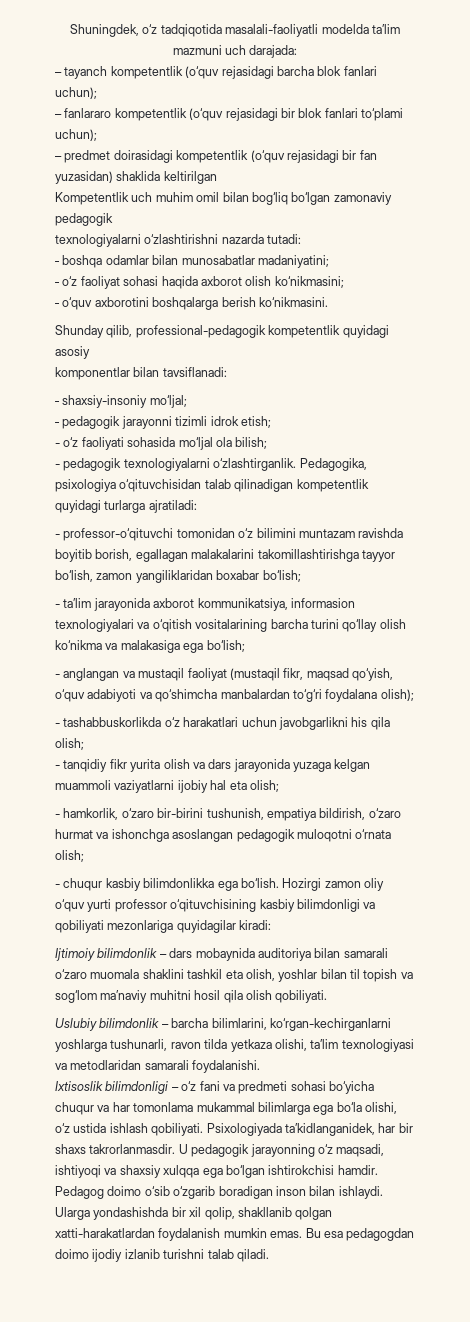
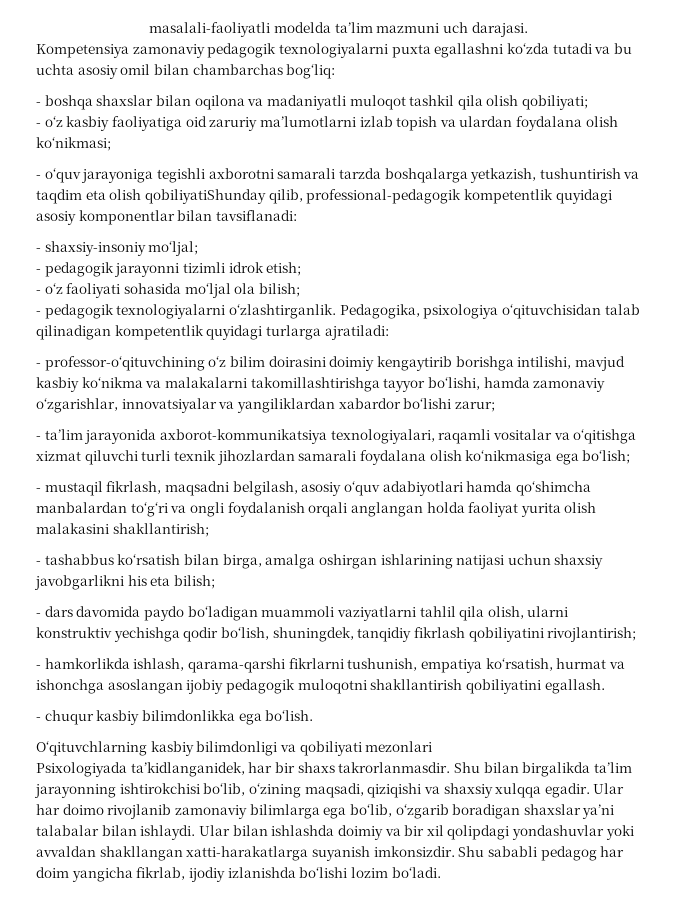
- Shuningdek, o‘z tadqiqotida masalali-faoliyatli modelda ta’lim mazmuni uch darajada:
- – tayanch kompetentlik (o‘quv rejasidagi barcha blok fanlari uchun);
- – fanlararo kompetentlik (o‘quv rejasidagi bir blok fanlari to‘plami uchun);
- – predmet doirasidagi kompetentlik (o‘quv rejasidagi bir fan yuzasidan) shaklida keltirilgan
- Kompetentlik uch muhim omil bilan bog‘liq bo‘lgan zamonaviy pedagogik
- texnologiyalarni o‘zlashtirishni nazarda tutadi:
- ‑ boshqa odamlar bilan munosabatlar madaniyatini;
- ‑ o‘z faoliyat sohasi haqida axborot olish ko‘nikmasini;
- ‑ o‘quv axborotini boshqalarga berish ko‘nikmasini.
- Shunday qilib, professional-pedagogik kompetentlik quyidagi asosiy
- komponentlar bilan tavsiflanadi:
+ masalali-faoliyatli modelda ta’lim mazmuni uch darajasi.
+ Kompetensiya zamonaviy pedagogik texnologiyalarni puxta egallashni ko‘zda tutadi va bu uchta asosiy omil bilan chambarchas bog‘liq:
+ ‑ boshqa shaxslar bilan oqilona va madaniyatli muloqot tashkil qila olish qobiliyati;
+ ‑ o‘z kasbiy faoliyatiga oid zaruriy ma’lumotlarni izlab topish va ulardan foydalana olish ko‘nikmasi;
+ ‑ o‘quv jarayoniga tegishli axborotni samarali tarzda boshqalarga yetkazish, tushuntirish va taqdim eta olish qobiliyatiShunday qilib, professional-pedagogik kompetentlik quyidagi asosiy komponentlar bilan tavsiflanadi:
- - professor-o‘qituvchi tomonidan o‘z bilimini muntazam ravishda boyitib borish, egallagan malakalarini takomillashtirishga tayyor bo‘lish, zamon yangiliklaridan boxabar bo‘lish;
- - ta’lim jarayonida axborot kommunikatsiya, informasion texnologiyalari va o‘qitish vositalarining barcha turini qo‘llay olish ko‘nikma va malakasiga ega bo‘lish;
- - anglangan va mustaqil faoliyat (mustaqil fikr, maqsad qo‘yish, o‘quv adabiyoti va qo‘shimcha manbalardan to‘g‘ri foydalana olish);
- - tashabbuskorlikda o‘z harakatlari uchun javobgarlikni his qila olish;
- - tanqidiy fikr yurita olish va dars jarayonida yuzaga kelgan muammoli vaziyatlarni ijobiy hal eta olish;
- - hamkorlik, o‘zaro bir-birini tushunish, empatiya bildirish, o‘zaro hurmat va ishonchga asoslangan pedagogik muloqotni o‘rnata olish;
+ - professor-o‘qituvchining o‘z bilim doirasini doimiy kengaytirib borishga intilishi, mavjud kasbiy ko‘nikma va malakalarni takomillashtirishga tayyor bo‘lishi, hamda zamonaviy o‘zgarishlar, innovatsiyalar va yangiliklardan xabardor bo‘lishi zarur;
+ - ta’lim jarayonida axborot-kommunikatsiya texnologiyalari, raqamli vositalar va o‘qitishga xizmat qiluvchi turli texnik jihozlardan samarali foydalana olish ko‘nikmasiga ega bo‘lish;
+ - mustaqil fikrlash, maqsadni belgilash, asosiy o‘quv adabiyotlari hamda qo‘shimcha manbalardan to‘g‘ri va ongli foydalanish orqali anglangan holda faoliyat yurita olish malakasini shakllantirish;
+ - tashabbus ko‘rsatish bilan birga, amalga oshirgan ishlarining natijasi uchun shaxsiy javobgarlikni his eta bilish;
+ - dars davomida paydo bo‘ladigan muammoli vaziyatlarni tahlil qila olish, ularni konstruktiv yechishga qodir bo‘lish, shuningdek, tanqidiy fikrlash qobiliyatini rivojlantirish;
+ - hamkorlikda ishlash, qarama-qarshi fikrlarni tushunish, empatiya ko‘rsatish, hurmat va ishonchga asoslangan ijobiy pedagogik muloqotni shakllantirish qobiliyatini egallash.
- - chuqur kasbiy bilimdonlikka ega bo‘lish. Hozirgi zamon oliy o‘quv yurti professor o‘qituvchisining kasbiy bilimdonligi va qobiliyati mezonlariga quyidagilar kiradi:
- Ijtimoiy bilimdonlik – dars mobaynida auditoriya bilan samarali o‘zaro muomala shaklini tashkil eta olish, yoshlar bilan til topish va sog‘lom ma’naviy muhitni hosil qila olish qobiliyati.
- Uslubiy bilimdonlik – barcha bilimlarini, ko‘rgan-kechirganlarni yoshlarga tushunarli, ravon tilda yetkaza olishi, ta’lim texnologiyasi va metodlaridan samarali foydalanishi.
- Ixtisoslik bilimdonligi – o‘z fani va predmeti sohasi bo‘yicha chuqur va har tomonlama mukammal bilimlarga ega bo‘la olishi, o‘z ustida ishlash qobiliyati. Psixologiyada ta’kidlanganidek, har bir shaxs takrorlanmasdir.
+ - chuqur kasbiy bilimdonlikka ega bo‘lish.
+ O‘qituvchlarning kasbiy bilimdonligi va qobiliyati mezonlari
+ Psixologiyada ta’kidlanganidek, har bir shaxs takrorlanmasdir.
- U pedagogik jarayonning o‘z maqsadi, ishtiyoqi va shaxsiy xulqqa ega bo‘lgan ishtirokchisi hamdir. Pedagog doimo o‘sib o‘zgarib boradigan inson bilan ishlaydi. Ularga yondashishda bir xil qolip, shakllanib qolgan xatti-harakatlardan foydalanish mumkin emas. Bu esa pedagogdan doimo ijodiy izlanib turishni talab qiladi.
+ Shu bilan birgalikda ta’lim jarayonning ishtirokchisi bo‘lib, o‘zining maqsadi, qiziqishi va shaxsiy xulqqa egadir. Ular har doimo rivojlanib zamonaviy bilimlarga ega bo‘lib, o‘zgarib boradigan shaxslar ya’ni talabalar bilan ishlaydi. Ular bilan ishlashda doimiy va bir xil qolipdagi yondashuvlar yoki avvaldan shakllangan xatti-harakatlarga suyanish imkonsizdir. Shu sababli pedagog har doim yangicha fikrlab, ijodiy izlanishda bo‘lishi lozim bo‘ladi.

